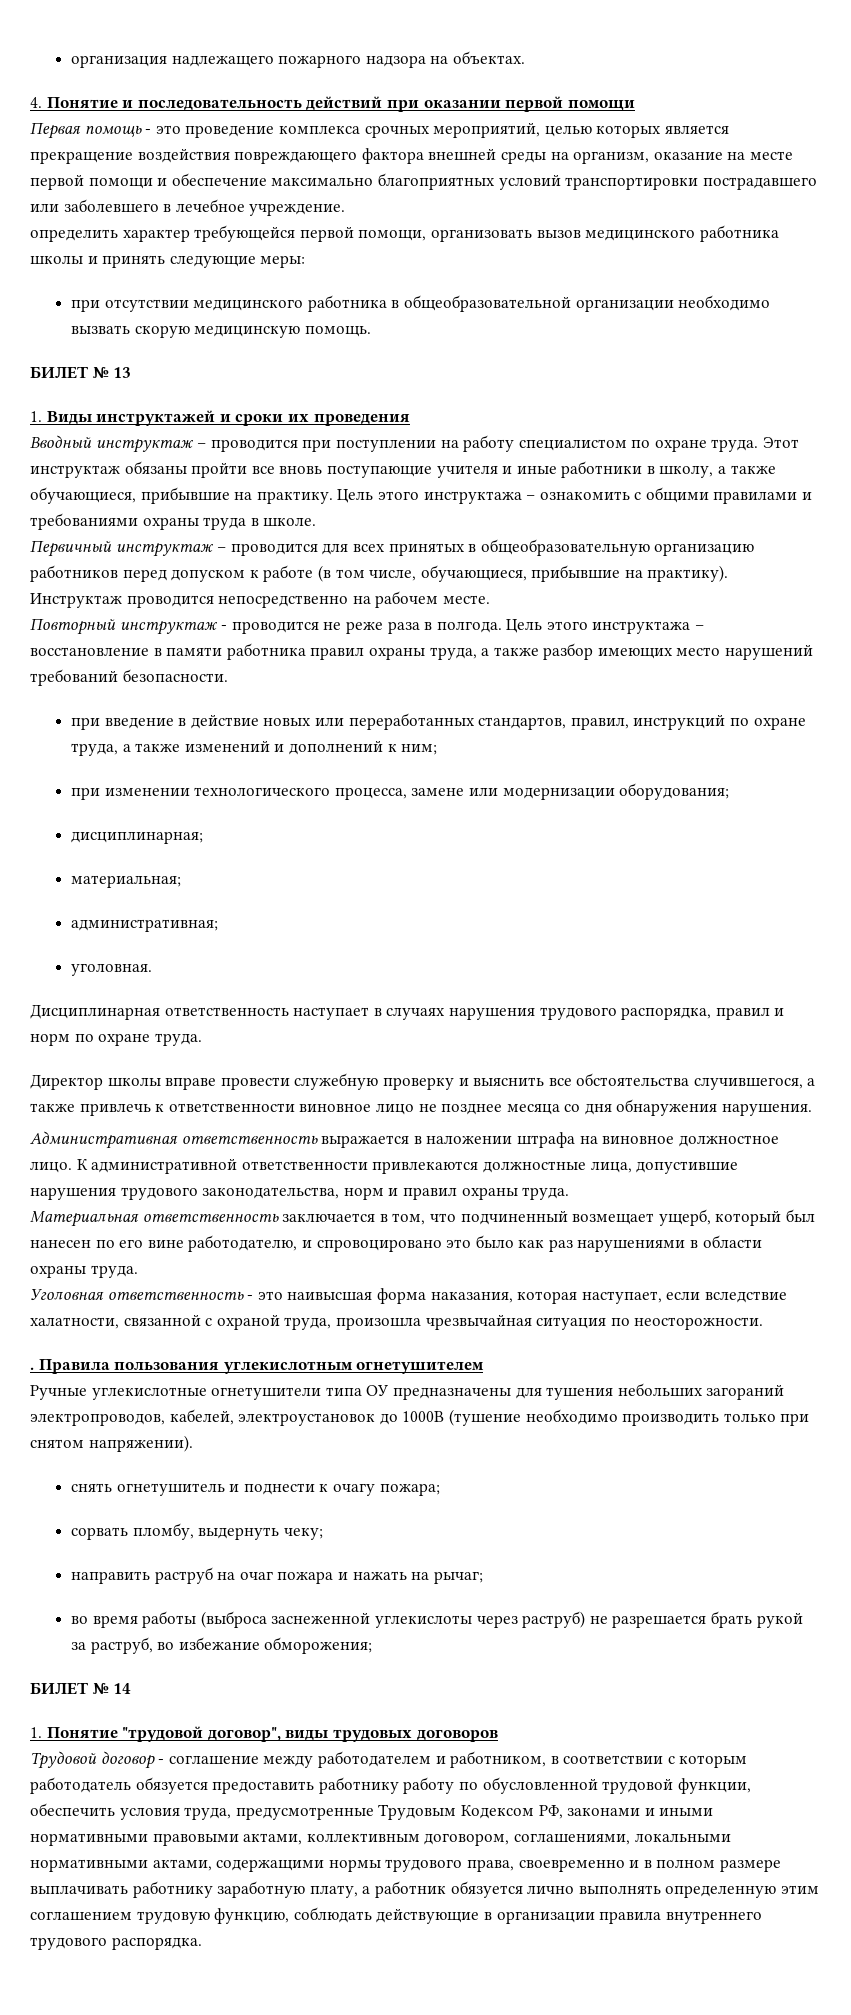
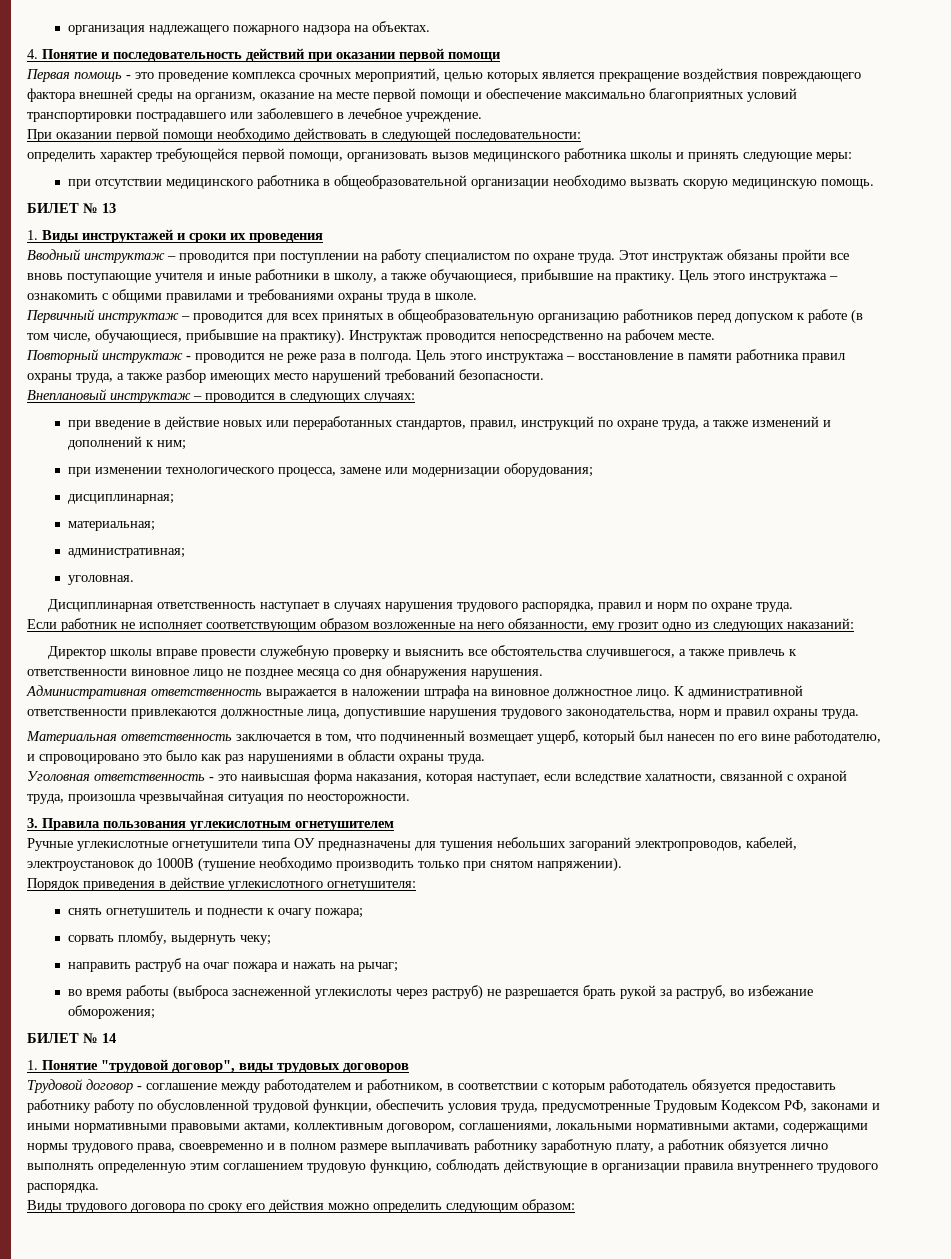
+ При оказании первой помощи необходимо действовать в следующей последовательности:
+ Внеплановый инструктаж – проводится в следующих случаях:
+ Если работник не исполняет соответствующим образом возложенные на него обязанности, ему грозит одно из следующих наказаний:
- . Правила пользования углекислотным огнетушителем
+ 3. Правила пользования углекислотным огнетушителем
+ Порядок приведения в действие углекислотного огнетушителя:
+ Виды трудового договора по сроку его действия можно определить следующим образом:

